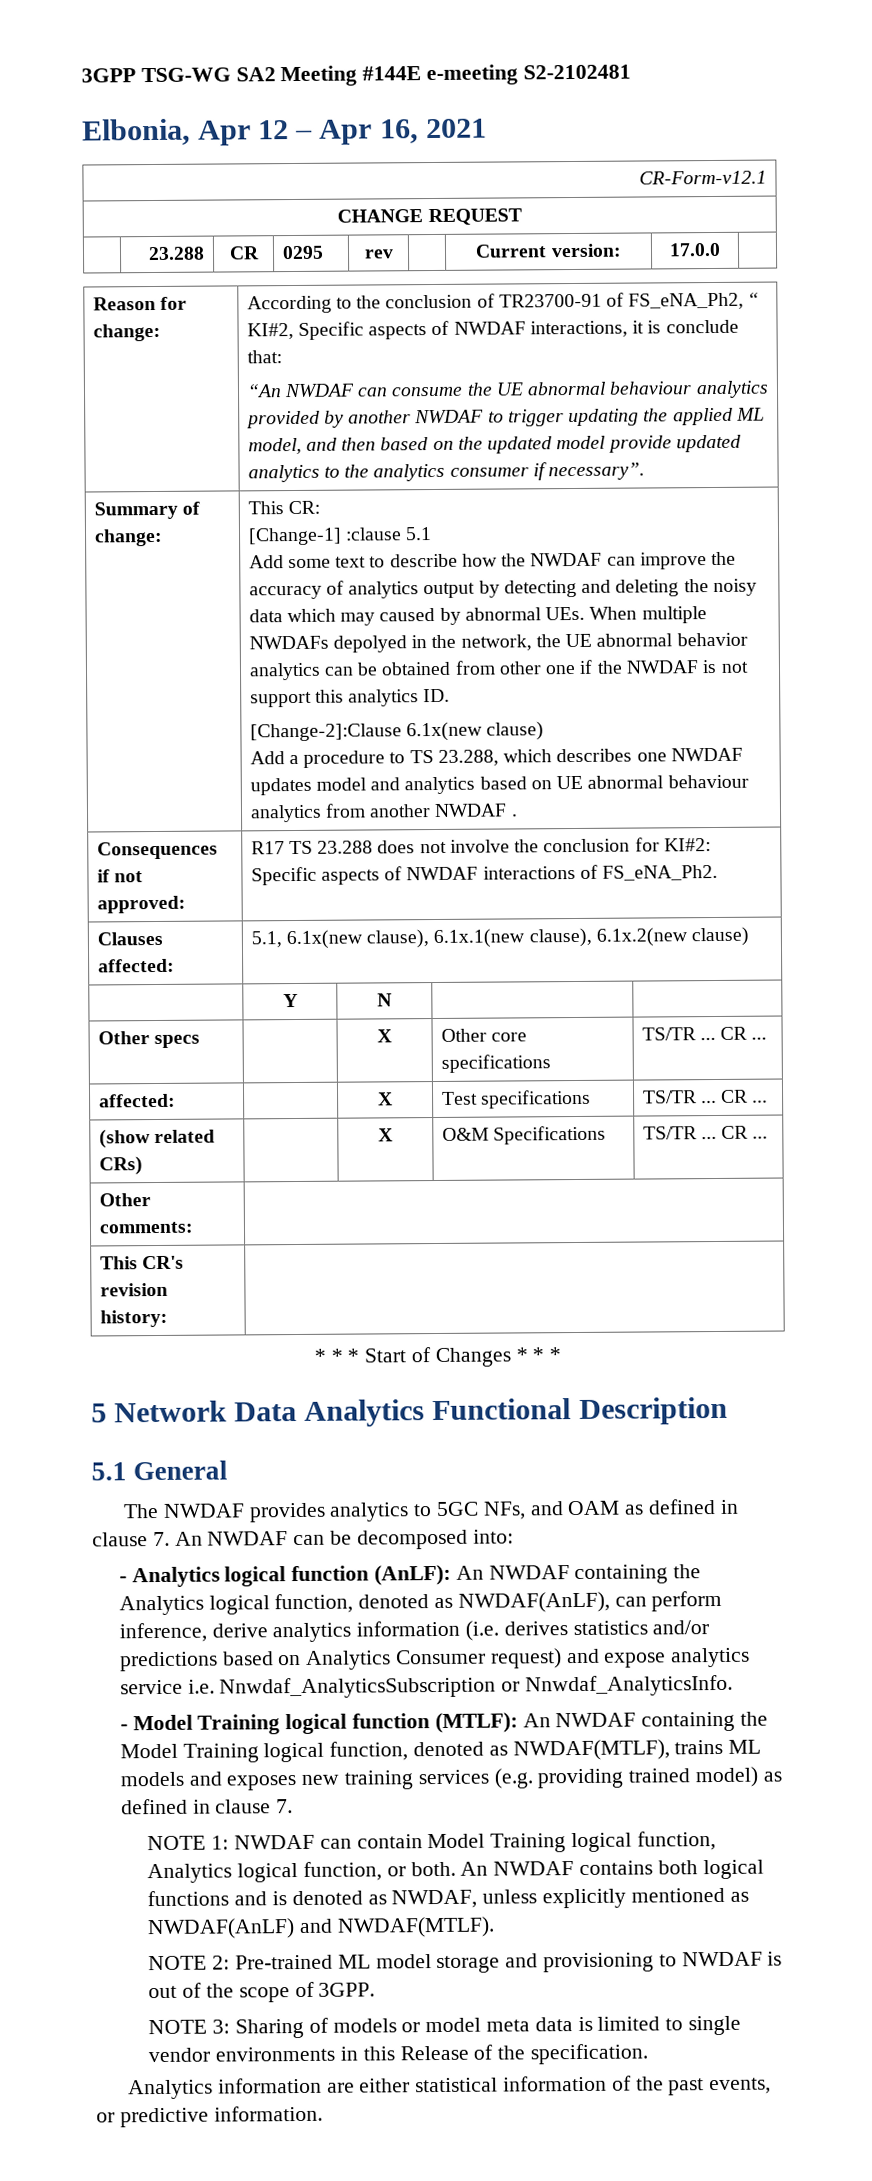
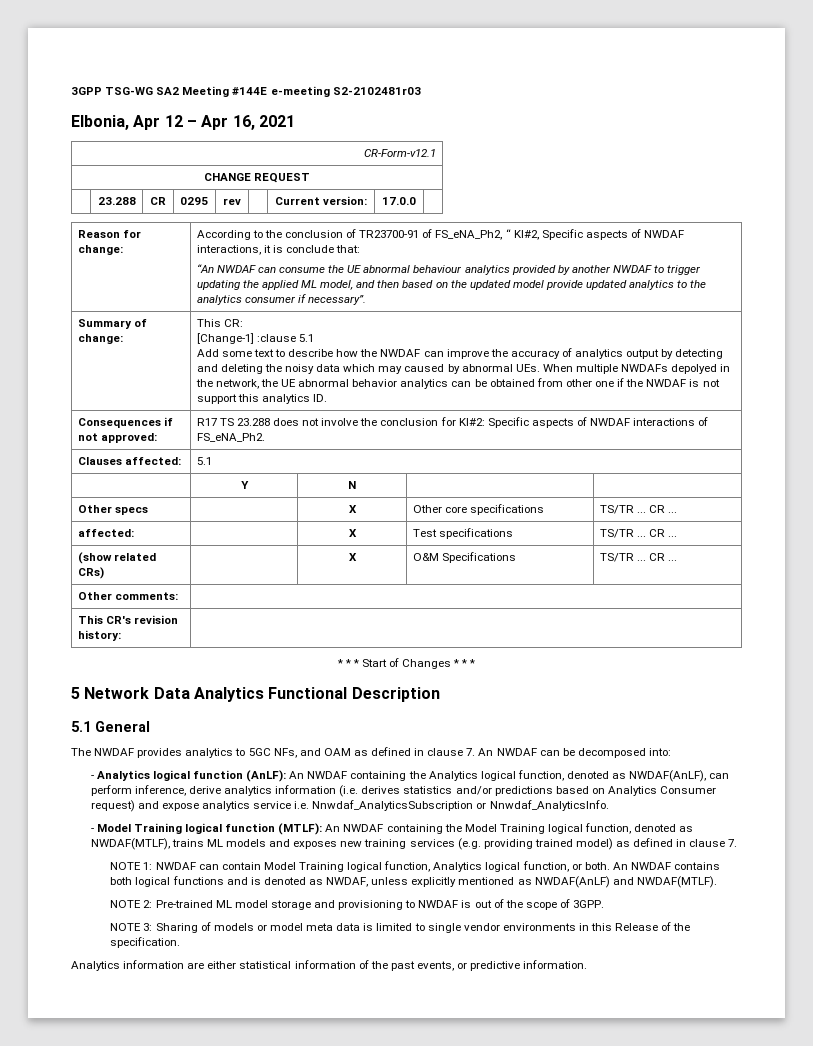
- 3GPP TSG-WG SA2 Meeting #144E e-meeting S2-2102481
+ 3GPP TSG-WG SA2 Meeting #144E e-meeting S2-2102481r03
- [Change-2]:Clause 6.1x(new clause)
- Add a procedure to TS 23.288, which describes one NWDAF updates model and analytics based on UE abnormal behaviour analytics from another NWDAF .
- Clauses affected: | 5.1, 6.1x(new clause), 6.1x.1(new clause), 6.1x.2(new clause)
+ Clauses affected: | 5.1

